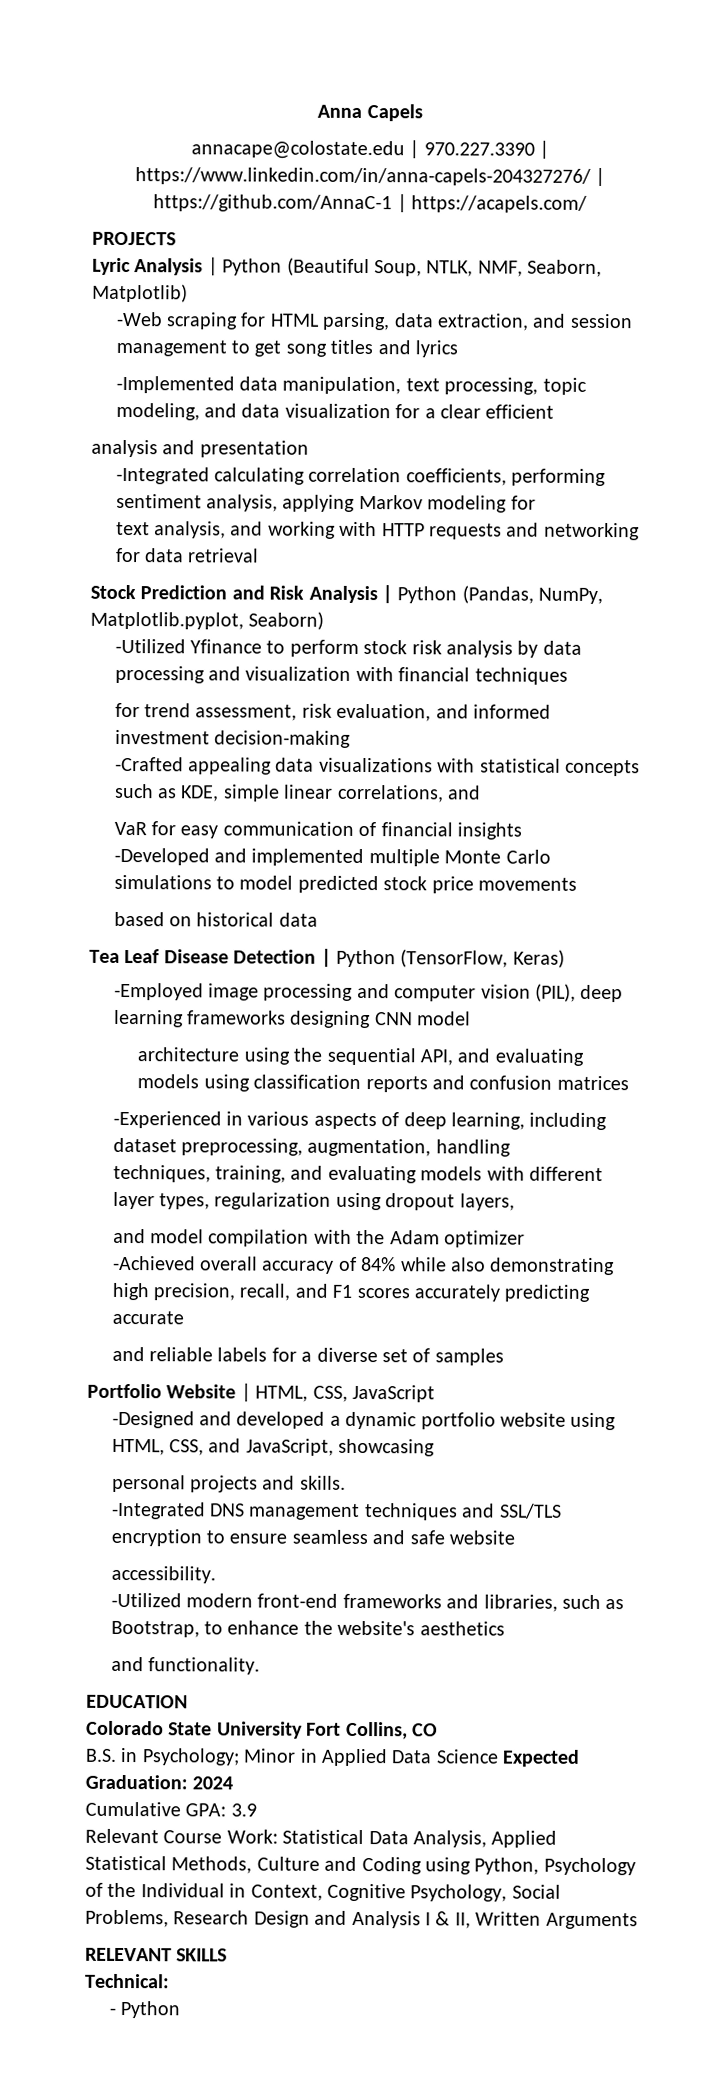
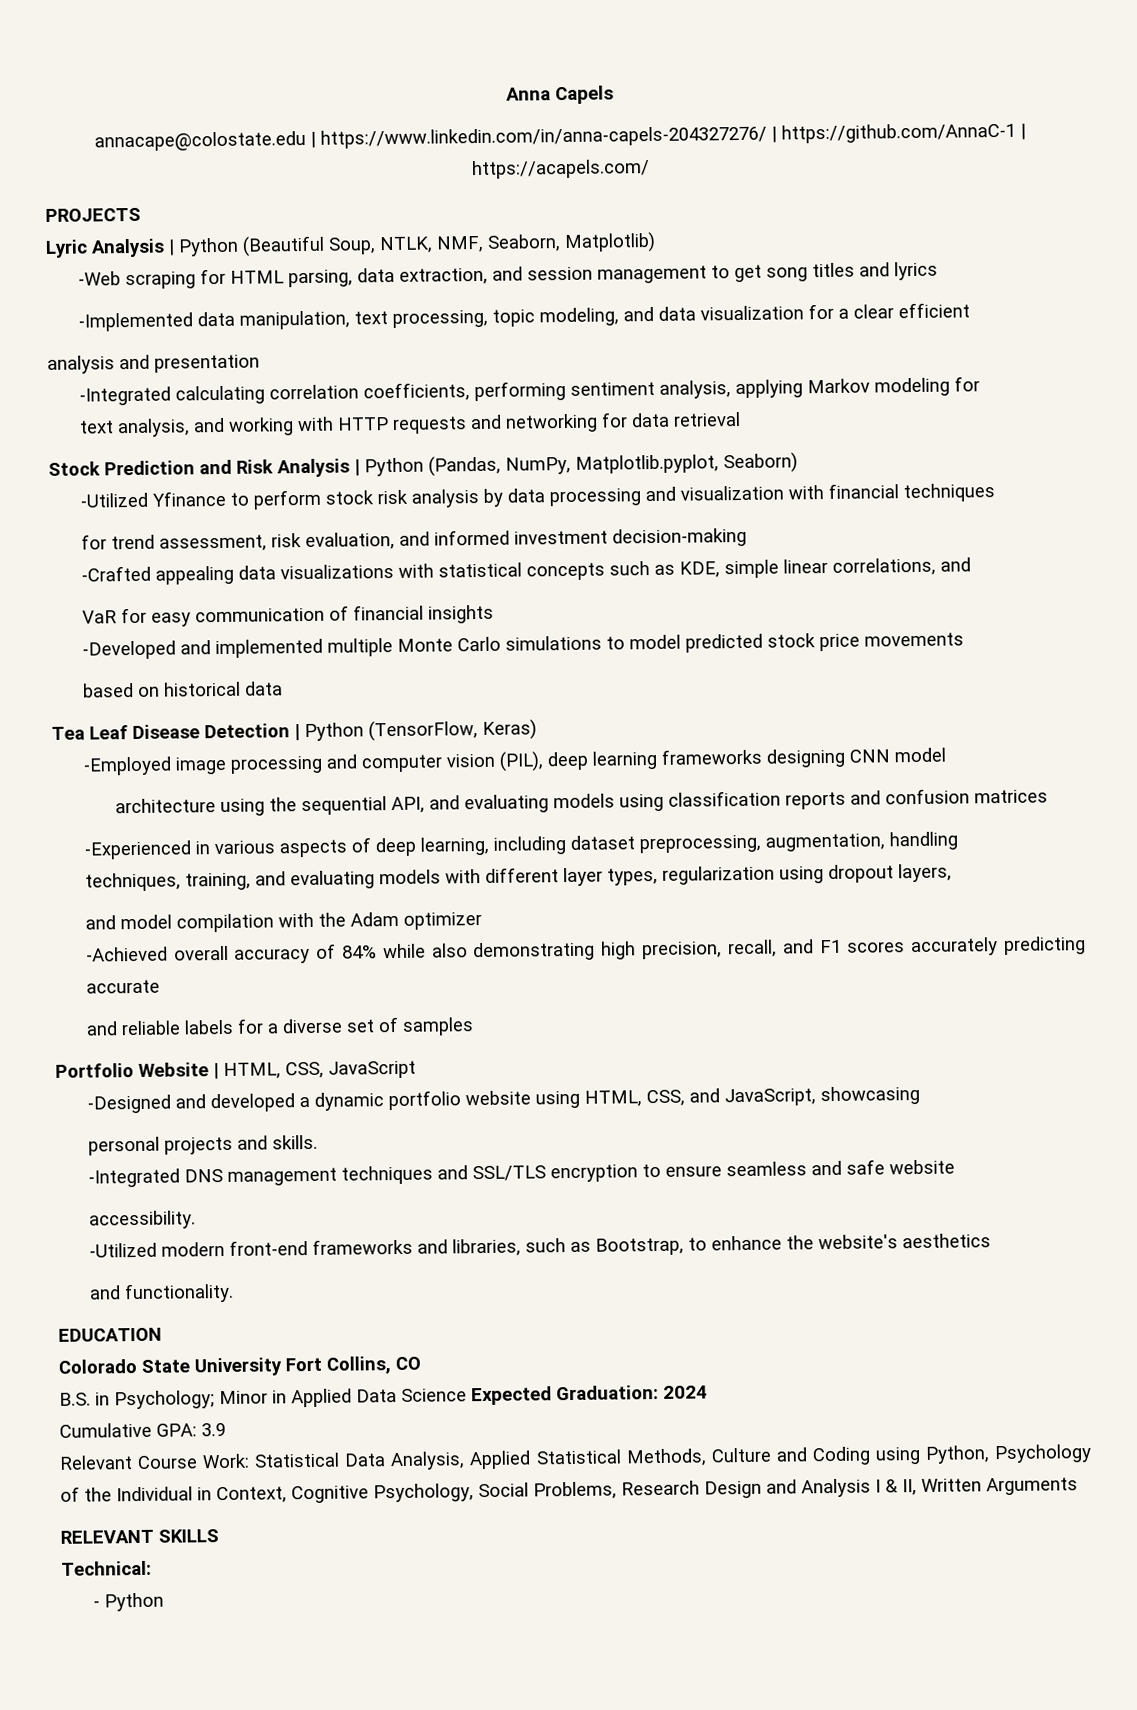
- annacape@colostate.edu | 970.227.3390 | https://www.linkedin.com/in/anna-capels-204327276/ | https://github.com/AnnaC-1 | https://acapels.com/
+ annacape@colostate.edu | https://www.linkedin.com/in/anna-capels-204327276/ | https://github.com/AnnaC-1 | https://acapels.com/

